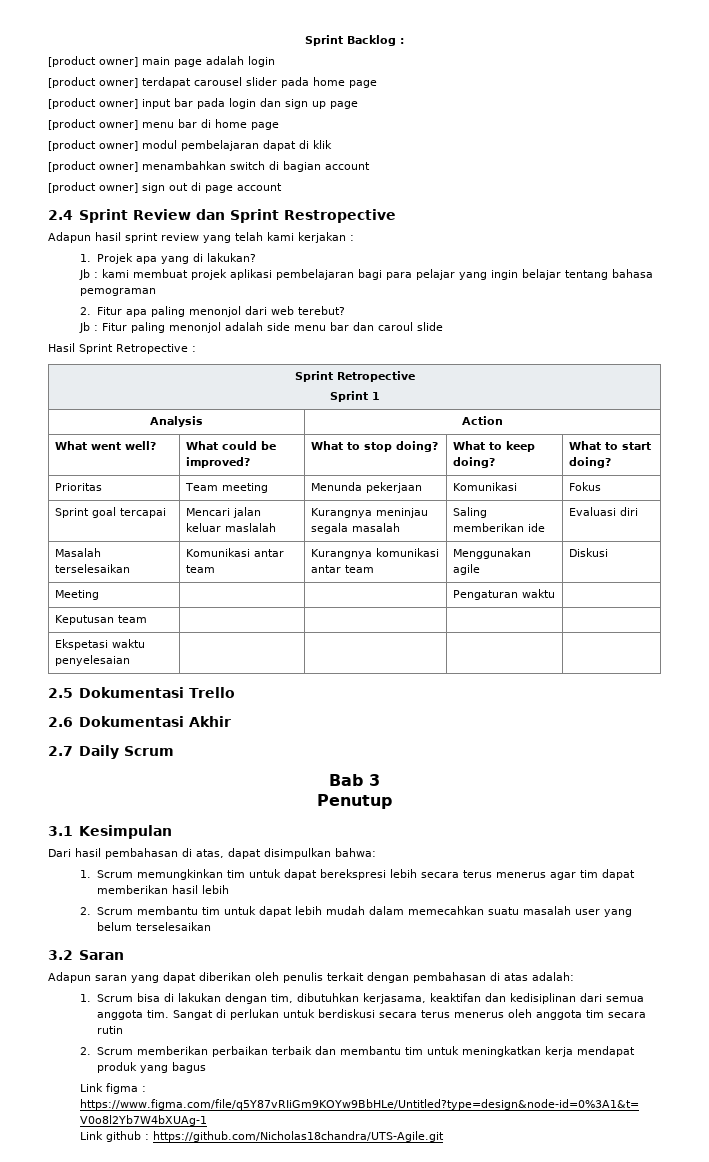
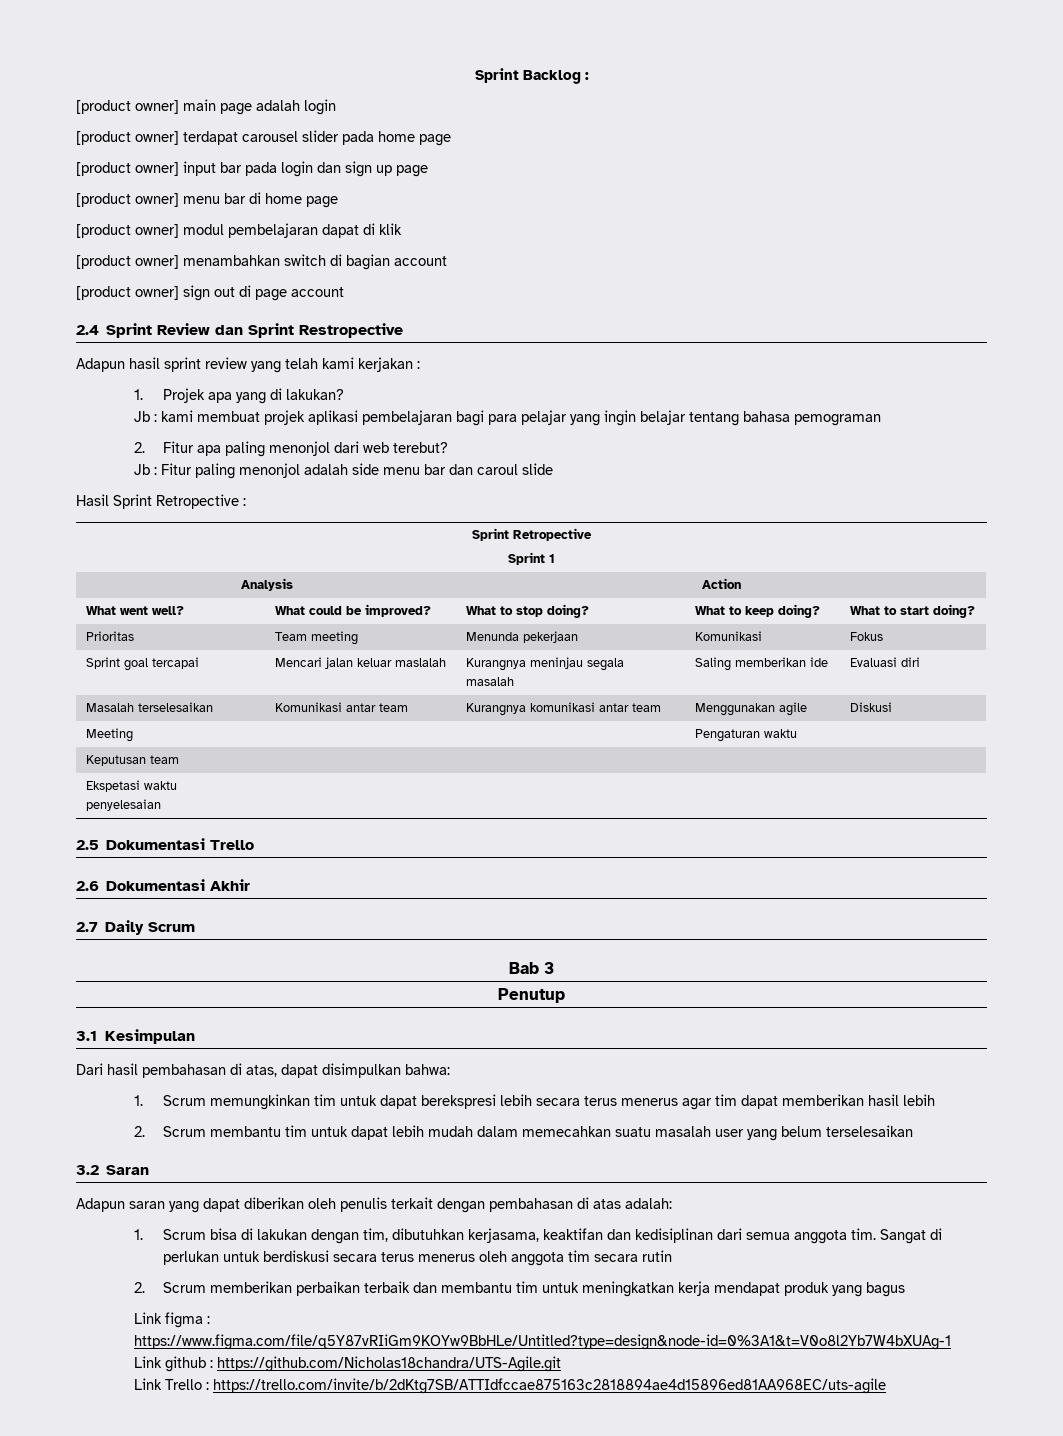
+ Link Trello : https://trello.com/invite/b/2dKtg7SB/ATTIdfccae875163c2818894ae4d15896ed81AA968EC/uts-agile

